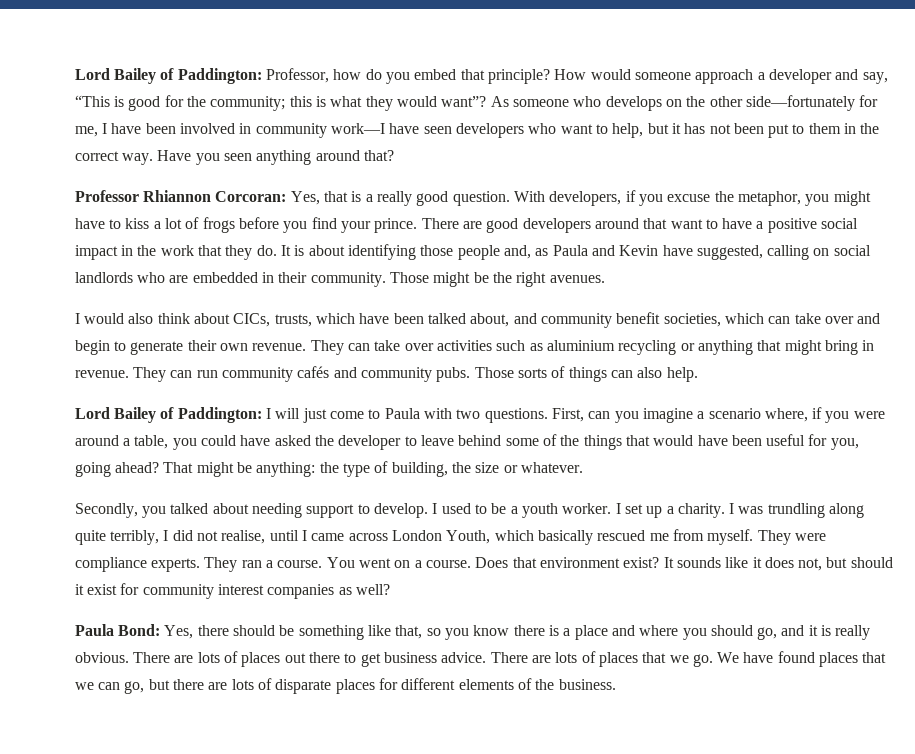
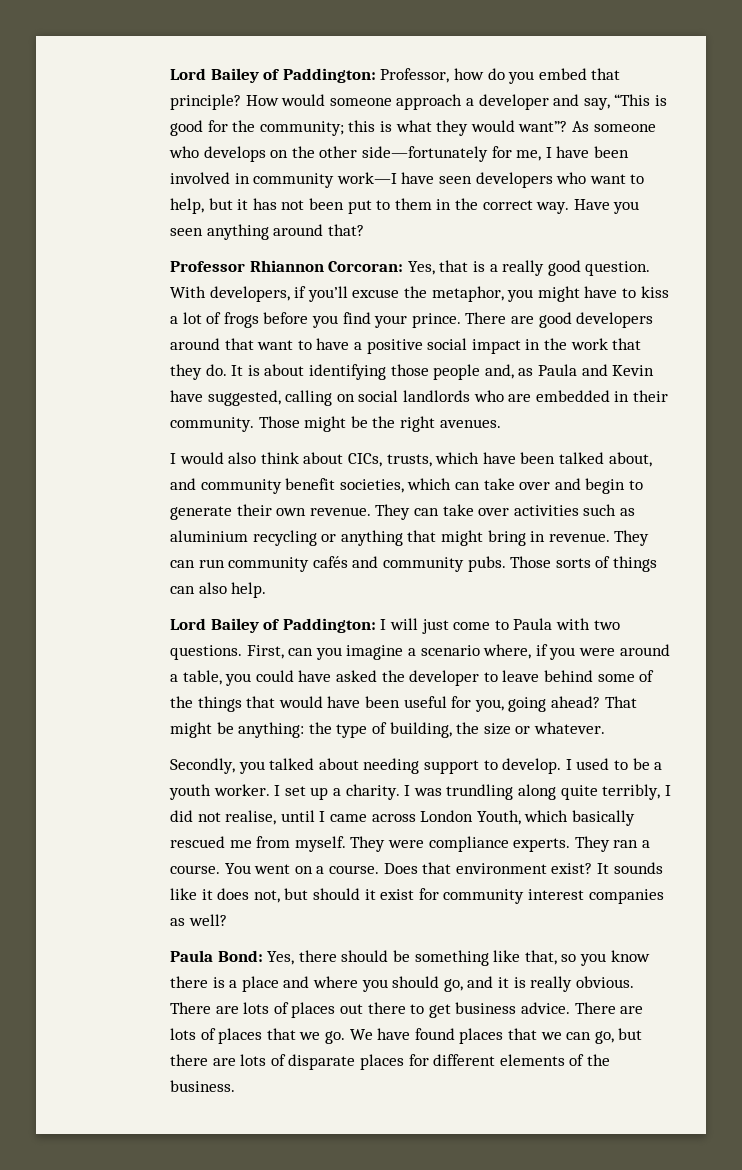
- With developers, if you excuse the metaphor, you might have to kiss a lot of frogs before you find your prince.
+ With developers, if you’ll excuse the metaphor, you might have to kiss a lot of frogs before you find your prince.

